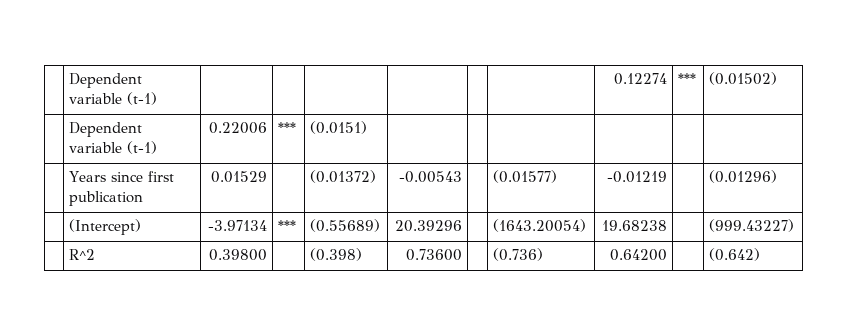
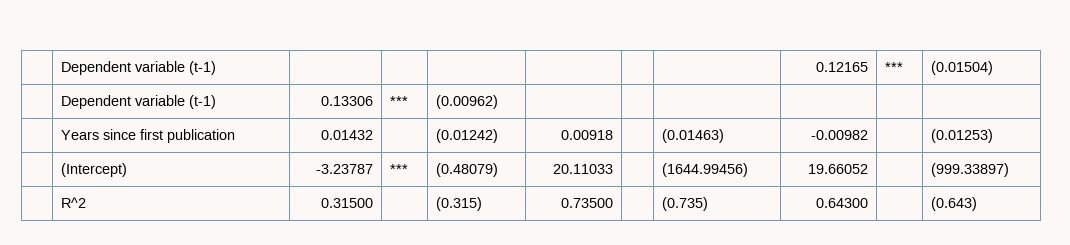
- | Dependent variable (t-1) | | | | | | | 0.12274 | *** | (0.01502)
- | Dependent variable (t-1) | 0.22006 | *** | (0.0151) | | | | | |
+ | Dependent variable (t-1) | | | | | | | 0.12165 | *** | (0.01504)
+ | Dependent variable (t-1) | 0.13306 | *** | (0.00962) | | | | | |
- | Years since first publication | 0.01529 | | (0.01372) | -0.00543 | | (0.01577) | -0.01219 | | (0.01296)
+ | Years since first publication | 0.01432 | | (0.01242) | 0.00918 | | (0.01463) | -0.00982 | | (0.01253)
- | (Intercept) | -3.97134 | *** | (0.55689) | 20.39296 | | (1643.20054) | 19.68238 | | (999.43227)
- | R^2 | 0.39800 | | (0.398) | 0.73600 | | (0.736) | 0.64200 | | (0.642)
+ | (Intercept) | -3.23787 | *** | (0.48079) | 20.11033 | | (1644.99456) | 19.66052 | | (999.33897)
+ | R^2 | 0.31500 | | (0.315) | 0.73500 | | (0.735) | 0.64300 | | (0.643)

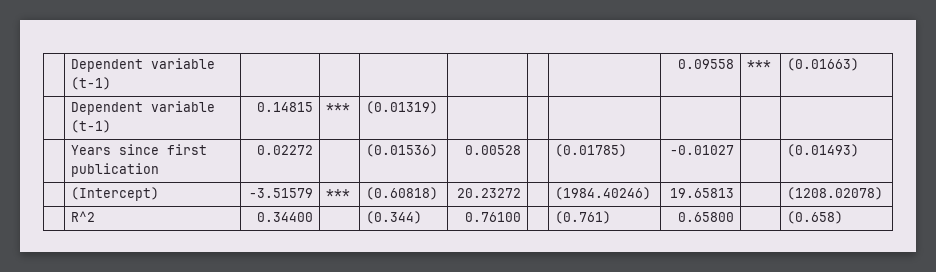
- | Dependent variable (t-1) | | | | | | | 0.12165 | *** | (0.01504)
- | Dependent variable (t-1) | 0.13306 | *** | (0.00962) | | | | | |
+ | Dependent variable (t-1) | | | | | | | 0.09558 | *** | (0.01663)
+ | Dependent variable (t-1) | 0.14815 | *** | (0.01319) | | | | | |
- | Years since first publication | 0.01432 | | (0.01242) | 0.00918 | | (0.01463) | -0.00982 | | (0.01253)
+ | Years since first publication | 0.02272 | | (0.01536) | 0.00528 | | (0.01785) | -0.01027 | | (0.01493)
- | (Intercept) | -3.23787 | *** | (0.48079) | 20.11033 | | (1644.99456) | 19.66052 | | (999.33897)
- | R^2 | 0.31500 | | (0.315) | 0.73500 | | (0.735) | 0.64300 | | (0.643)
+ | (Intercept) | -3.51579 | *** | (0.60818) | 20.23272 | | (1984.40246) | 19.65813 | | (1208.02078)
+ | R^2 | 0.34400 | | (0.344) | 0.76100 | | (0.761) | 0.65800 | | (0.658)

